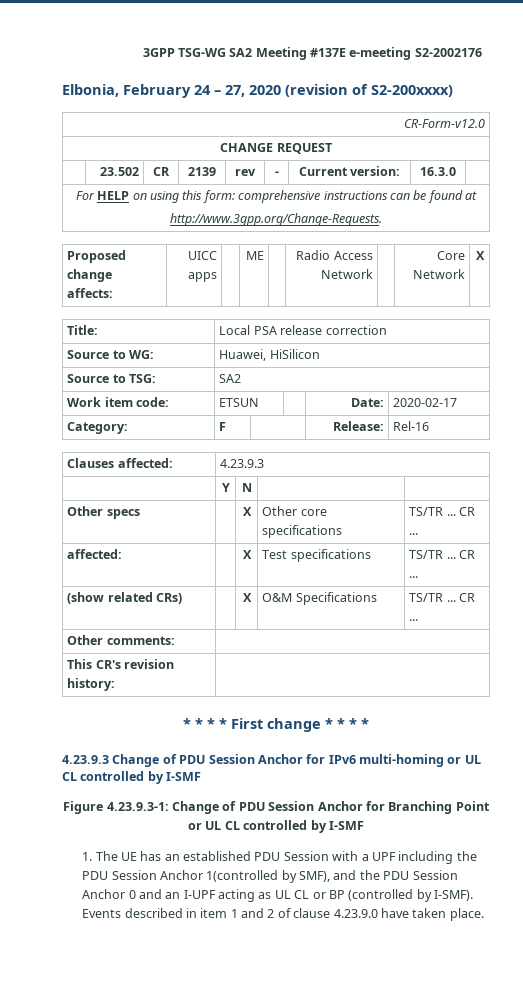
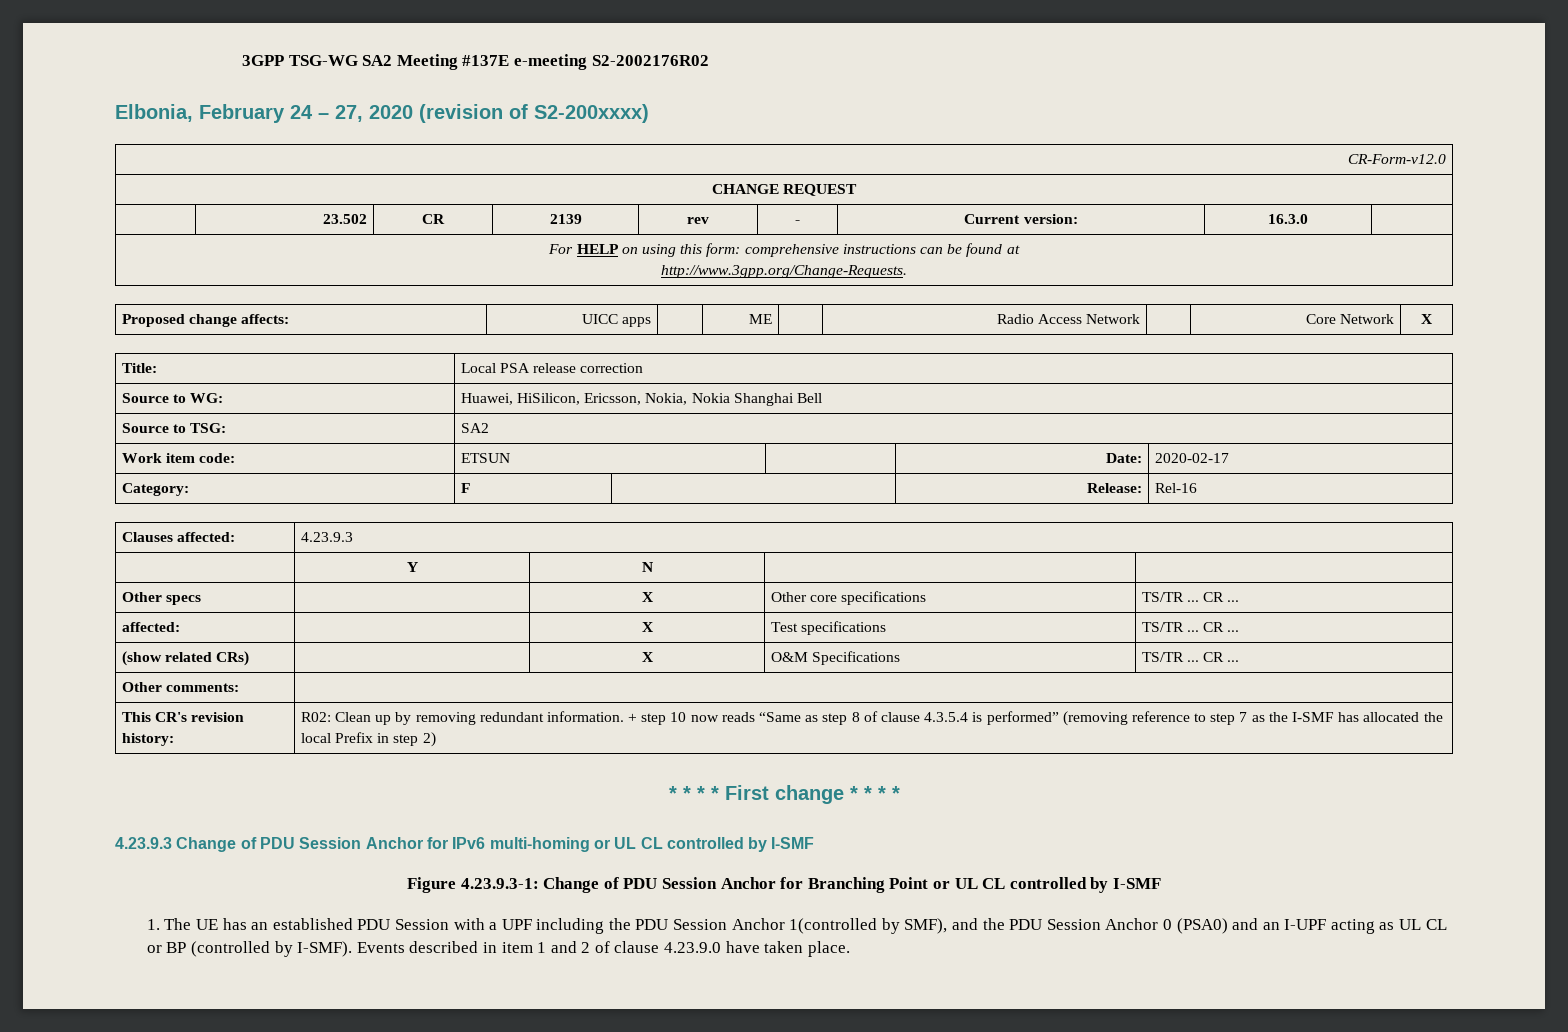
- 3GPP TSG-WG SA2 Meeting #137E e-meeting S2-2002176
+ 3GPP TSG-WG SA2 Meeting #137E e-meeting S2-2002176R02
- Source to WG: | Huawei, HiSilicon
+ Source to WG: | Huawei, HiSilicon, Ericsson, Nokia, Nokia Shanghai Bell
+ R02: Clean up by removing redundant information. + step 10 now reads “Same as step 8 of clause 4.3.5.4 is performed” (removing reference to step 7 as the I-SMF has allocated the local Prefix in step 2)
- 1. The UE has an established PDU Session with a UPF including the PDU Session Anchor 1(controlled by SMF), and the PDU Session Anchor 0 and an I-UPF acting as UL CL or BP (controlled by I-SMF).
+ 1. The UE has an established PDU Session with a UPF including the PDU Session Anchor 1(controlled by SMF), and the PDU Session Anchor 0 (PSA0) and an I-UPF acting as UL CL or BP (controlled by I-SMF).

